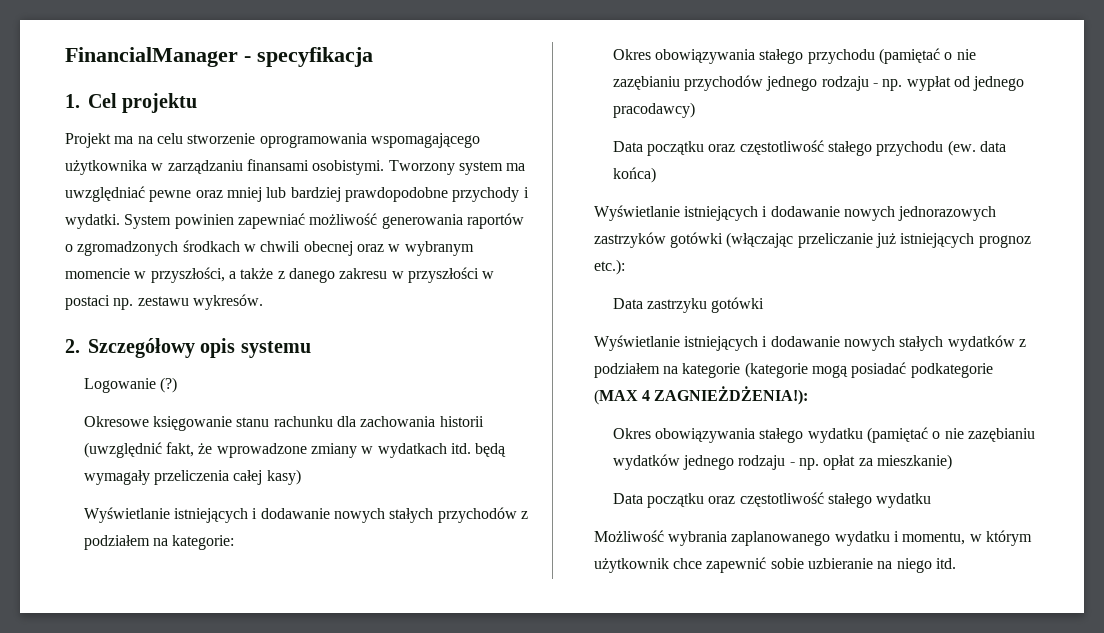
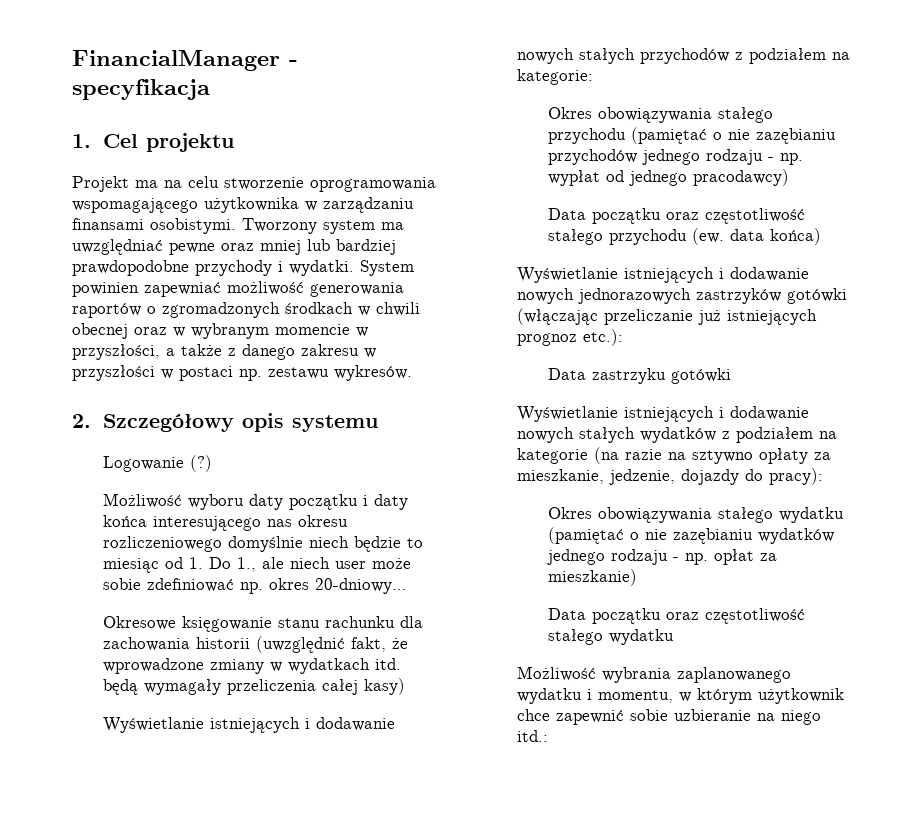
+ Możliwość wyboru daty początku i daty końca interesującego nas okresu rozliczeniowego domyślnie niech będzie to miesiąc od 1. Do 1., ale niech user może sobie zdefiniować np. okres 20-dniowy…
- Wyświetlanie istniejących i dodawanie nowych stałych wydatków z podziałem na kategorie (kategorie mogą posiadać podkategorie (MAX 4 ZAGNIEŻDŻENIA!):
+ Wyświetlanie istniejących i dodawanie nowych stałych wydatków z podziałem na kategorie (na razie na sztywno opłaty za mieszkanie, jedzenie, dojazdy do pracy):
- Możliwość wybrania zaplanowanego wydatku i momentu, w którym użytkownik chce zapewnić sobie uzbieranie na niego itd.
+ Możliwość wybrania zaplanowanego wydatku i momentu, w którym użytkownik chce zapewnić sobie uzbieranie na niego itd.:

